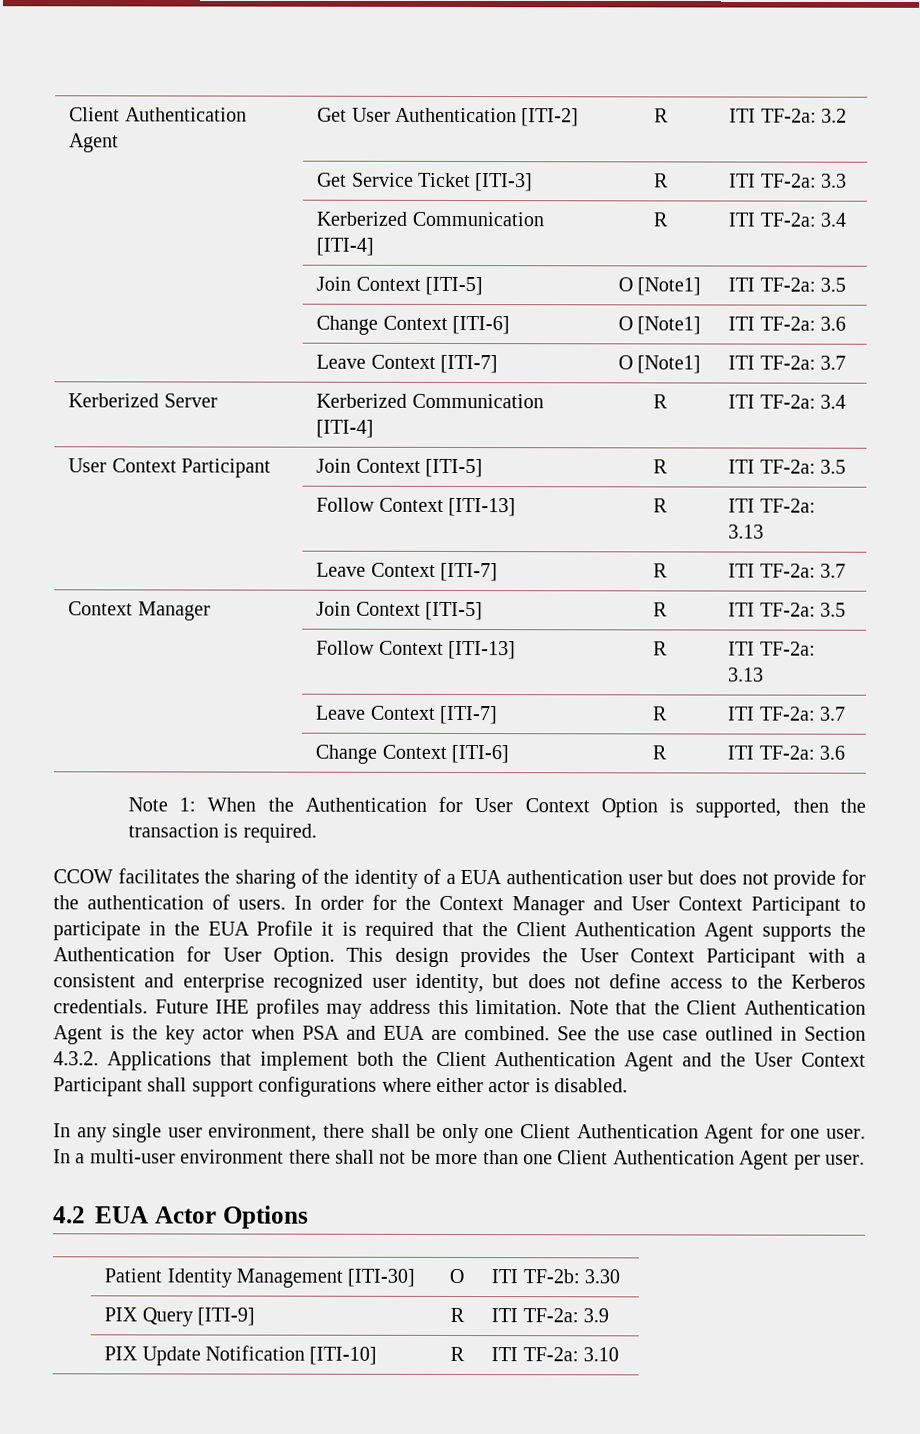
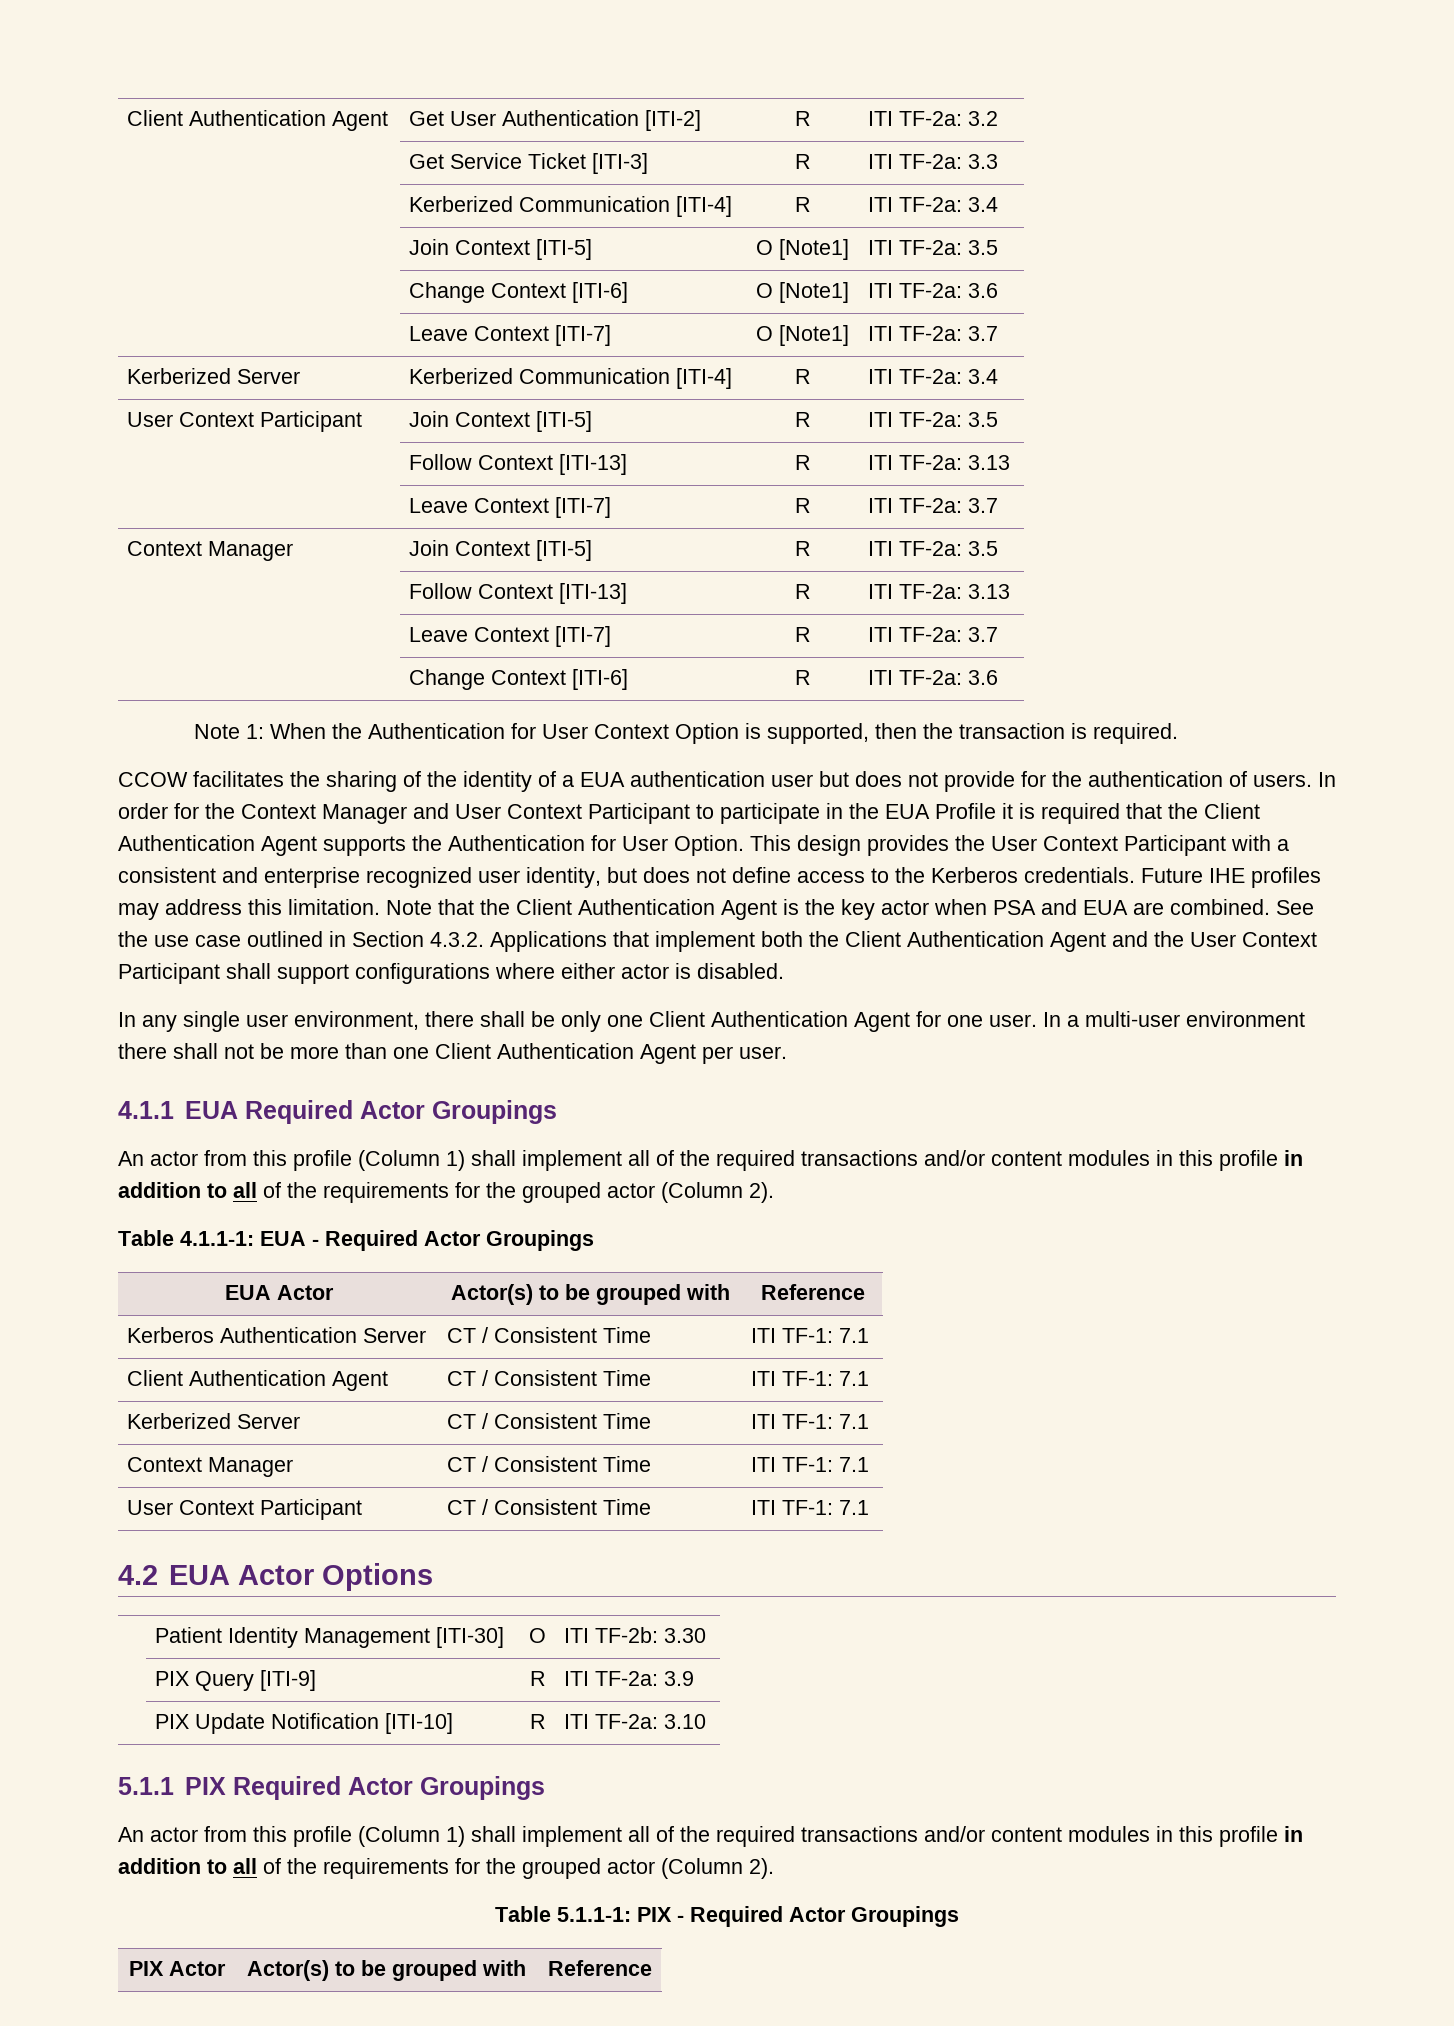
+ 4.1.1 EUA Required Actor Groupings
+ An actor from this profile (Column 1) shall implement all of the required transactions and/or content modules in this profile in addition to all of the requirements for the grouped actor (Column 2).
+ Table 4.1.1-1: EUA - Required Actor Groupings
+ EUA Actor | Actor(s) to be grouped with | Reference
+ Kerberos Authentication Server | CT / Consistent Time | ITI TF-1: 7.1
+ Client Authentication Agent | CT / Consistent Time | ITI TF-1: 7.1
+ Kerberized Server | CT / Consistent Time | ITI TF-1: 7.1
+ Context Manager | CT / Consistent Time | ITI TF-1: 7.1
+ User Context Participant | CT / Consistent Time | ITI TF-1: 7.1
+ 5.1.1 PIX Required Actor Groupings
+ An actor from this profile (Column 1) shall implement all of the required transactions and/or content modules in this profile in addition to all of the requirements for the grouped actor (Column 2).
+ Table 5.1.1-1: PIX - Required Actor Groupings
+ PIX Actor | Actor(s) to be grouped with | Reference

